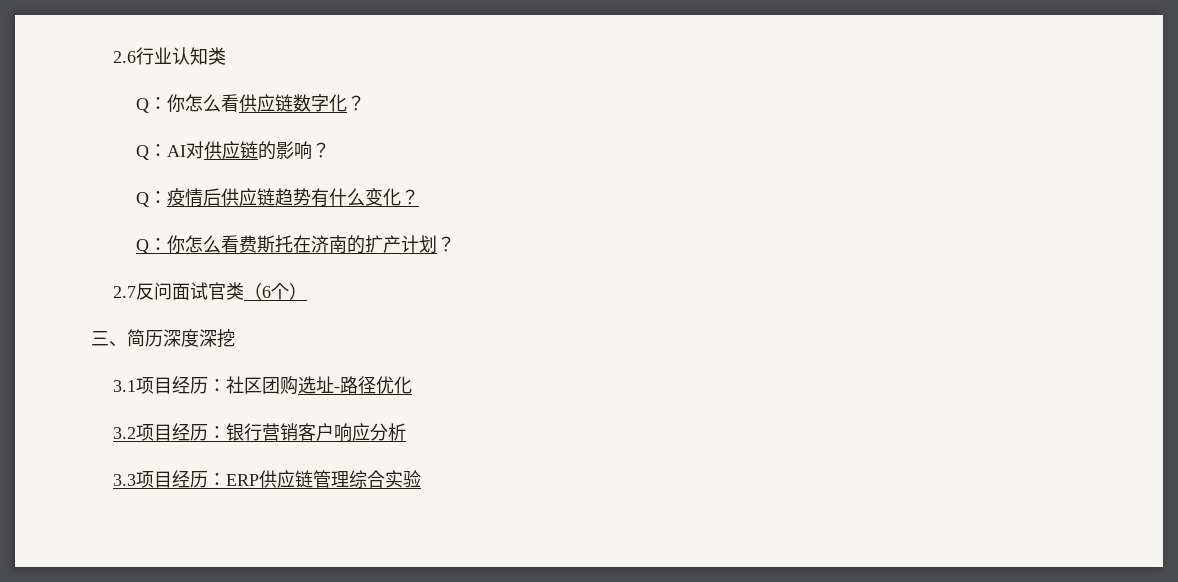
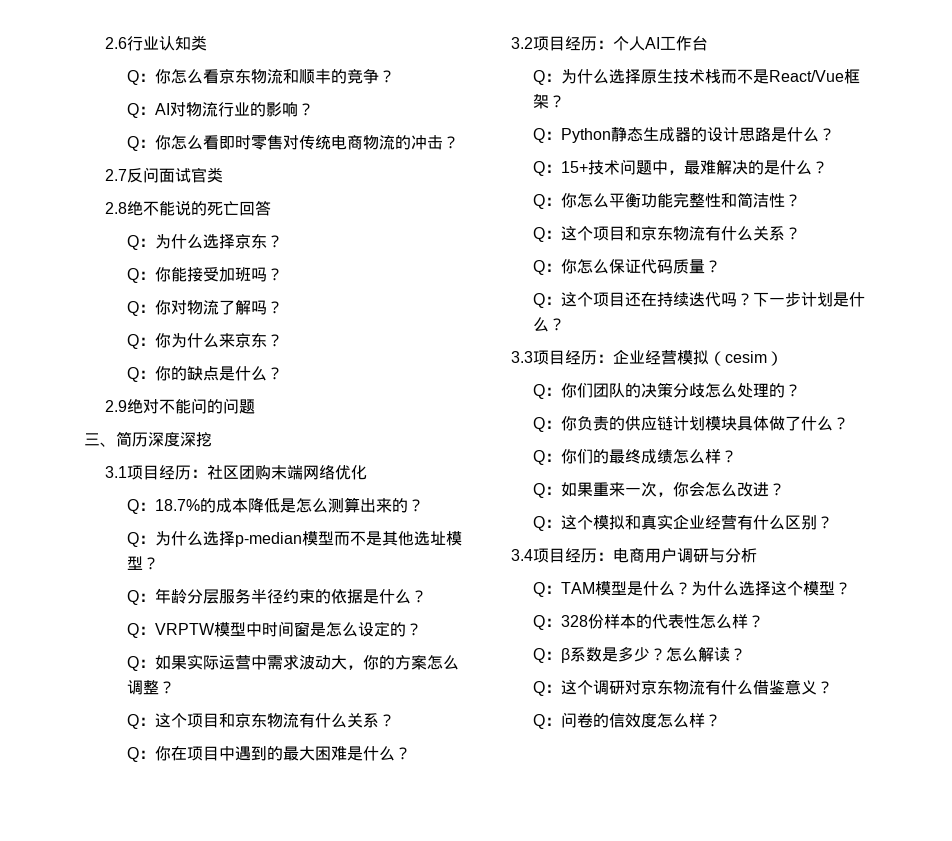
- Q：你怎么看供应链数字化？
+ Q：你怎么看京东物流和顺丰的竞争？
- Q：AI对供应链的影响？
+ Q：AI对物流行业的影响？
- Q：疫情后供应链趋势有什么变化？
- Q：你怎么看费斯托在济南的扩产计划？
+ Q：你怎么看即时零售对传统电商物流的冲击？
- 2.7反问面试官类（6个）
+ 2.7反问面试官类
+ 2.8绝不能说的死亡回答
+ Q：为什么选择京东？
+ Q：你能接受加班吗？
+ Q：你对物流了解吗？
+ Q：你为什么来京东？
+ Q：你的缺点是什么？
+ 2.9绝对不能问的问题
- 3.1项目经历：社区团购选址-路径优化
- 3.2项目经历：银行营销客户响应分析
- 3.3项目经历：ERP供应链管理综合实验
+ 3.1项目经历：社区团购末端网络优化
+ Q：18.7%的成本降低是怎么测算出来的？
+ Q：为什么选择p-median模型而不是其他选址模型？
+ Q：年龄分层服务半径约束的依据是什么？
+ Q：VRPTW模型中时间窗是怎么设定的？
+ Q：如果实际运营中需求波动大，你的方案怎么调整？
+ Q：这个项目和京东物流有什么关系？
+ Q：你在项目中遇到的最大困难是什么？
+ 3.2项目经历：个人AI工作台
+ Q：为什么选择原生技术栈而不是React/Vue框架？
+ Q：Python静态生成器的设计思路是什么？
+ Q：15+技术问题中，最难解决的是什么？
+ Q：你怎么平衡功能完整性和简洁性？
+ Q：这个项目和京东物流有什么关系？
+ Q：你怎么保证代码质量？
+ Q：这个项目还在持续迭代吗？下一步计划是什么？
+ 3.3项目经历：企业经营模拟（cesim）
+ Q：你们团队的决策分歧怎么处理的？
+ Q：你负责的供应链计划模块具体做了什么？
+ Q：你们的最终成绩怎么样？
+ Q：如果重来一次，你会怎么改进？
+ Q：这个模拟和真实企业经营有什么区别？
+ 3.4项目经历：电商用户调研与分析
+ Q：TAM模型是什么？为什么选择这个模型？
+ Q：328份样本的代表性怎么样？
+ Q：β系数是多少？怎么解读？
+ Q：这个调研对京东物流有什么借鉴意义？
+ Q：问卷的信效度怎么样？

